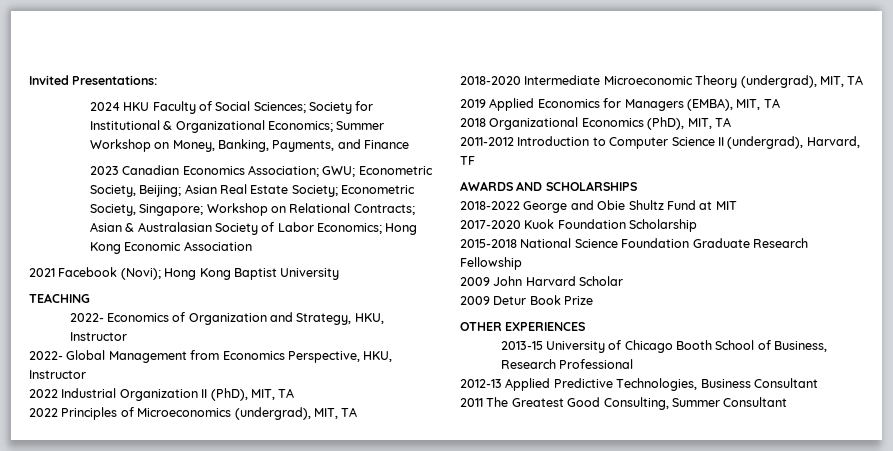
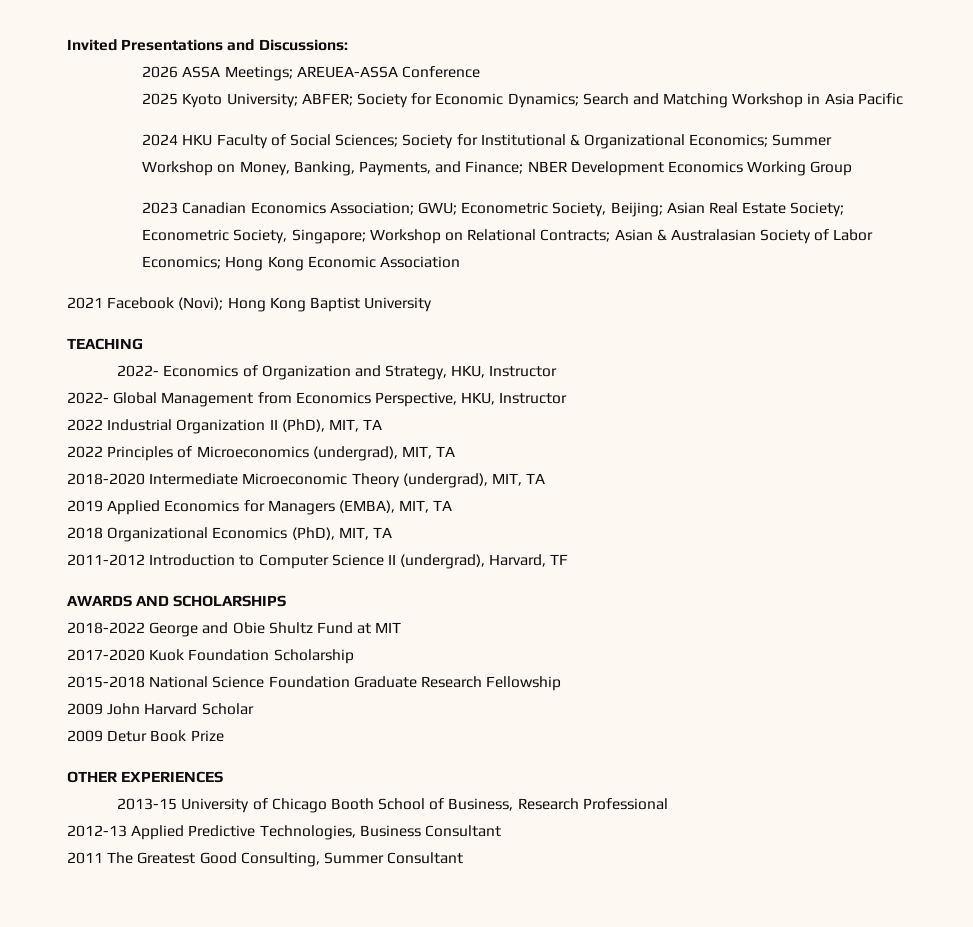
- Invited Presentations:
+ Invited Presentations and Discussions:
+ 2026 ASSA Meetings; AREUEA-ASSA Conference
+ 2025 Kyoto University; ABFER; Society for Economic Dynamics; Search and Matching Workshop in Asia Pacific
- 2024 HKU Faculty of Social Sciences; Society for Institutional & Organizational Economics; Summer Workshop on Money, Banking, Payments, and Finance
+ 2024 HKU Faculty of Social Sciences; Society for Institutional & Organizational Economics; Summer Workshop on Money, Banking, Payments, and Finance; NBER Development Economics Working Group

